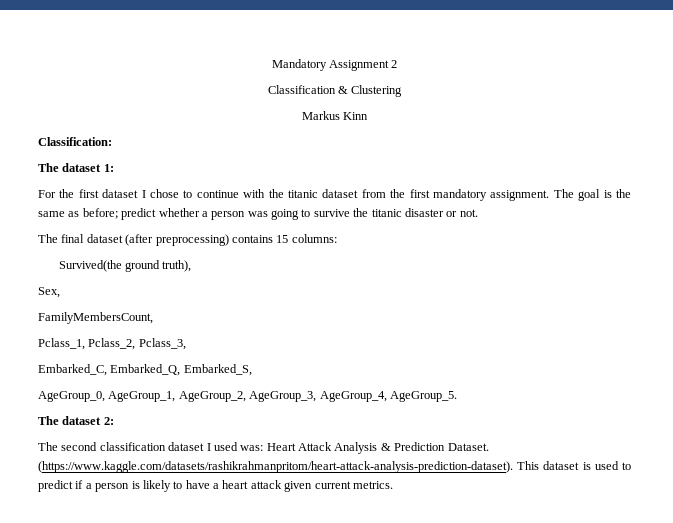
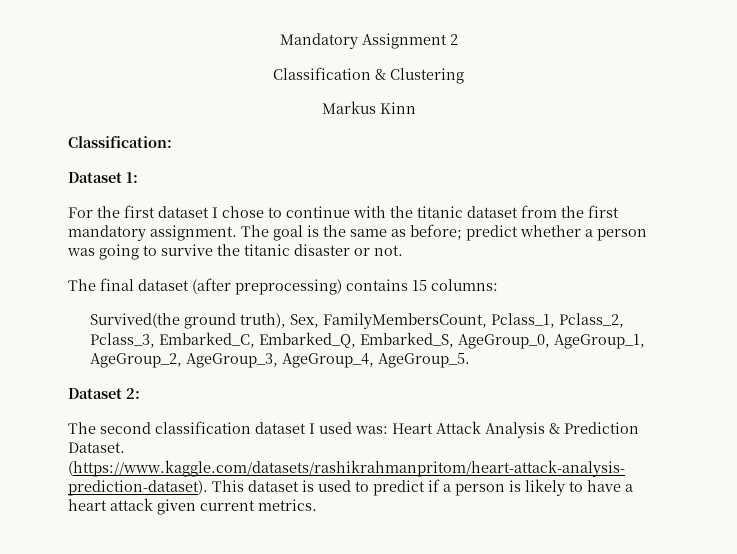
- The dataset 1:
+ Dataset 1:
- Survived(the ground truth),
- Sex,
- FamilyMembersCount,
- Pclass_1, Pclass_2, Pclass_3,
- Embarked_C, Embarked_Q, Embarked_S,
- AgeGroup_0, AgeGroup_1, AgeGroup_2, AgeGroup_3, AgeGroup_4, AgeGroup_5.
+ Survived(the ground truth), Sex, FamilyMembersCount, Pclass_1, Pclass_2, Pclass_3, Embarked_C, Embarked_Q, Embarked_S, AgeGroup_0, AgeGroup_1, AgeGroup_2, AgeGroup_3, AgeGroup_4, AgeGroup_5.
- The dataset 2:
+ Dataset 2:

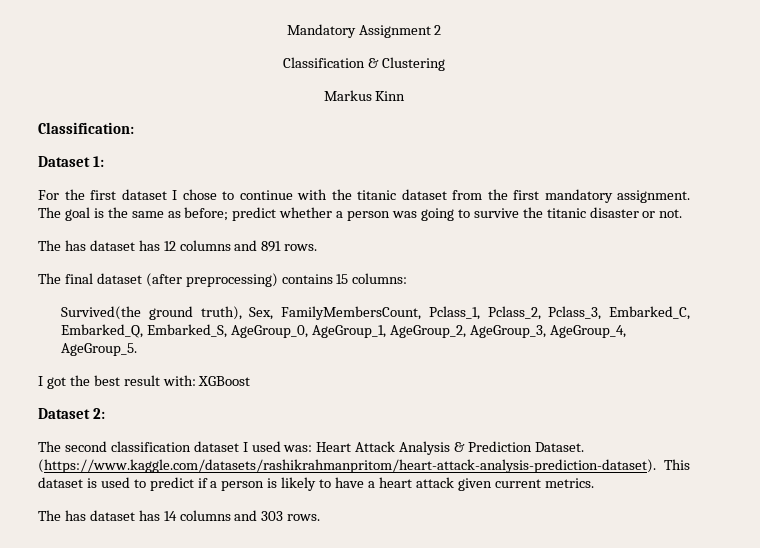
+ The has dataset has 12 columns and 891 rows.
+ I got the best result with: XGBoost
+ The has dataset has 14 columns and 303 rows.

